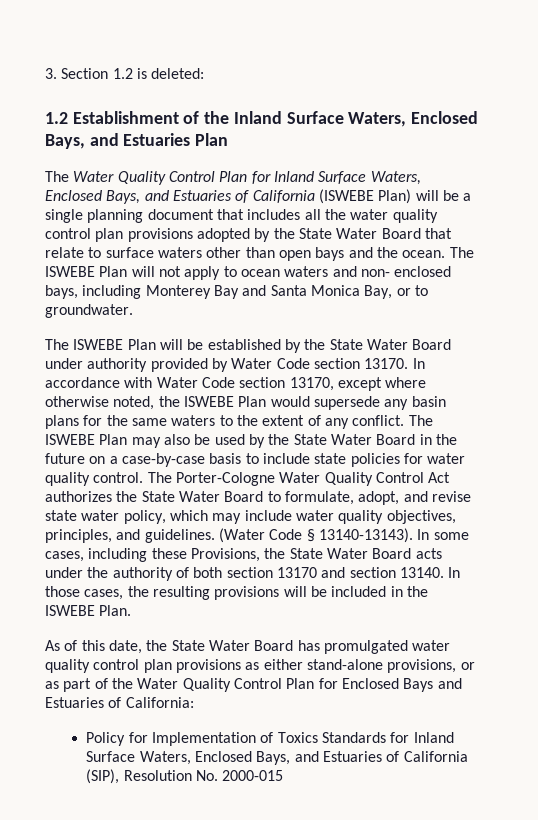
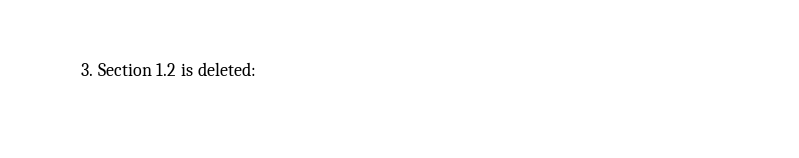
- 1.2 Establishment of the Inland Surface Waters, Enclosed Bays, and Estuaries Plan
- The Water Quality Control Plan for Inland Surface Waters, Enclosed Bays, and Estuaries of California (ISWEBE Plan) will be a single planning document that includes all the water quality control plan provisions adopted by the State Water Board that relate to surface waters other than open bays and the ocean. The ISWEBE Plan will not apply to ocean waters and non- enclosed bays, including Monterey Bay and Santa Monica Bay, or to groundwater.
- The ISWEBE Plan will be established by the State Water Board under authority provided by Water Code section 13170. In accordance with Water Code section 13170, except where otherwise noted, the ISWEBE Plan would supersede any basin plans for the same waters to the extent of any conflict. The ISWEBE Plan may also be used by the State Water Board in the future on a case-by-case basis to include state policies for water quality control. The Porter-Cologne Water Quality Control Act authorizes the State Water Board to formulate, adopt, and revise state water policy, which may include water quality objectives, principles, and guidelines. (Water Code § 13140-13143). In some cases, including these Provisions, the State Water Board acts under the authority of both section 13170 and section 13140. In those cases, the resulting provisions will be included in the ISWEBE Plan.
- As of this date, the State Water Board has promulgated water quality control plan provisions as either stand-alone provisions, or as part of the Water Quality Control Plan for Enclosed Bays and Estuaries of California:
- Policy for Implementation of Toxics Standards for Inland Surface Waters, Enclosed Bays, and Estuaries of California (SIP), Resolution No. 2000-015

